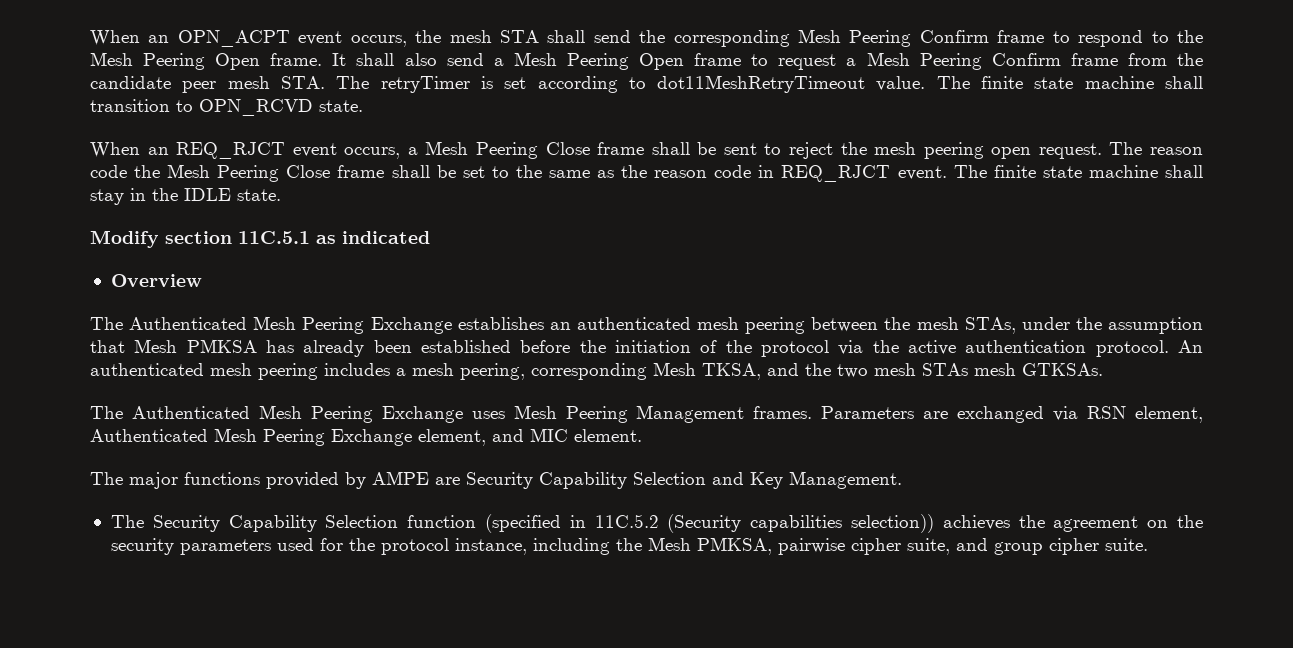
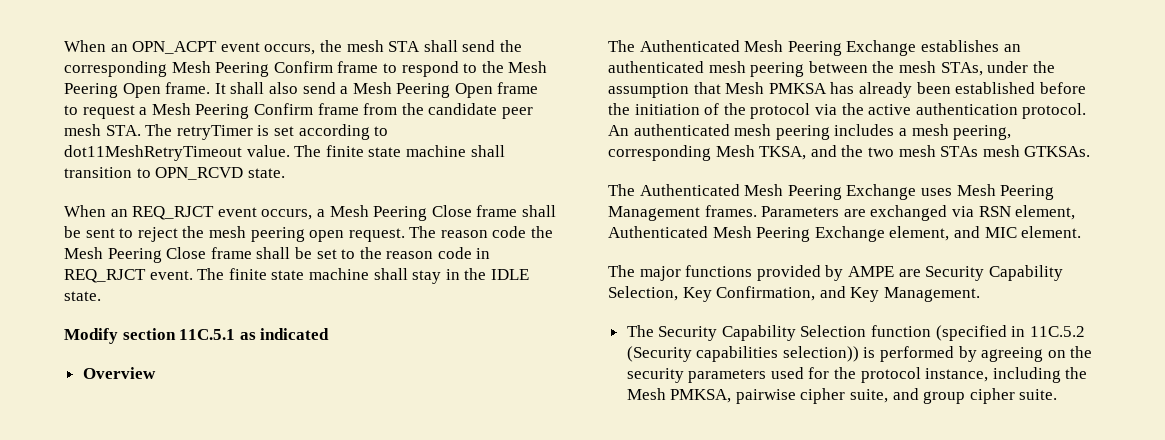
- The reason code the Mesh Peering Close frame shall be set to the same as the reason code in REQ_RJCT event.
+ The reason code the Mesh Peering Close frame shall be set to the reason code in REQ_RJCT event.
- The major functions provided by AMPE are Security Capability Selection and Key Management.
+ The major functions provided by AMPE are Security Capability Selection, Key Confirmation, and Key Management.
- The Security Capability Selection function (specified in 11C.5.2 (Security capabilities selection)) achieves the agreement on the security parameters used for the protocol instance, including the Mesh PMKSA, pairwise cipher suite, and group cipher suite.
+ The Security Capability Selection function (specified in 11C.5.2 (Security capabilities selection)) is performed by agreeing on the security parameters used for the protocol instance, including the Mesh PMKSA, pairwise cipher suite, and group cipher suite.

